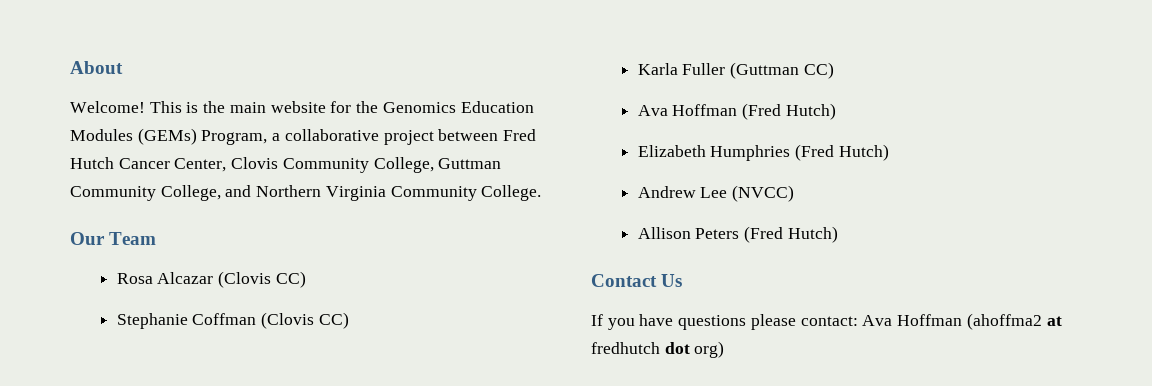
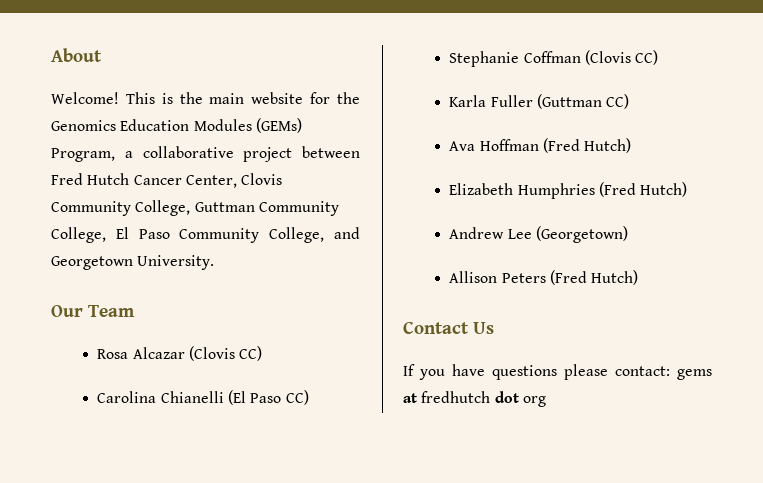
- This is the main website for the Genomics Education Modules (GEMs) Program, a collaborative project between Fred Hutch Cancer Center, Clovis Community College, Guttman Community College, and Northern Virginia Community College.
+ This is the main website for the Genomics Education Modules (GEMs) Program, a collaborative project between Fred Hutch Cancer Center, Clovis Community College, Guttman Community College, El Paso Community College, and Georgetown University.
+ Carolina Chianelli (El Paso CC)
- Andrew Lee (NVCC)
+ Andrew Lee (Georgetown)
- If you have questions please contact: Ava Hoffman (ahoffma2 at fredhutch dot org)
+ If you have questions please contact: gems at fredhutch dot org

